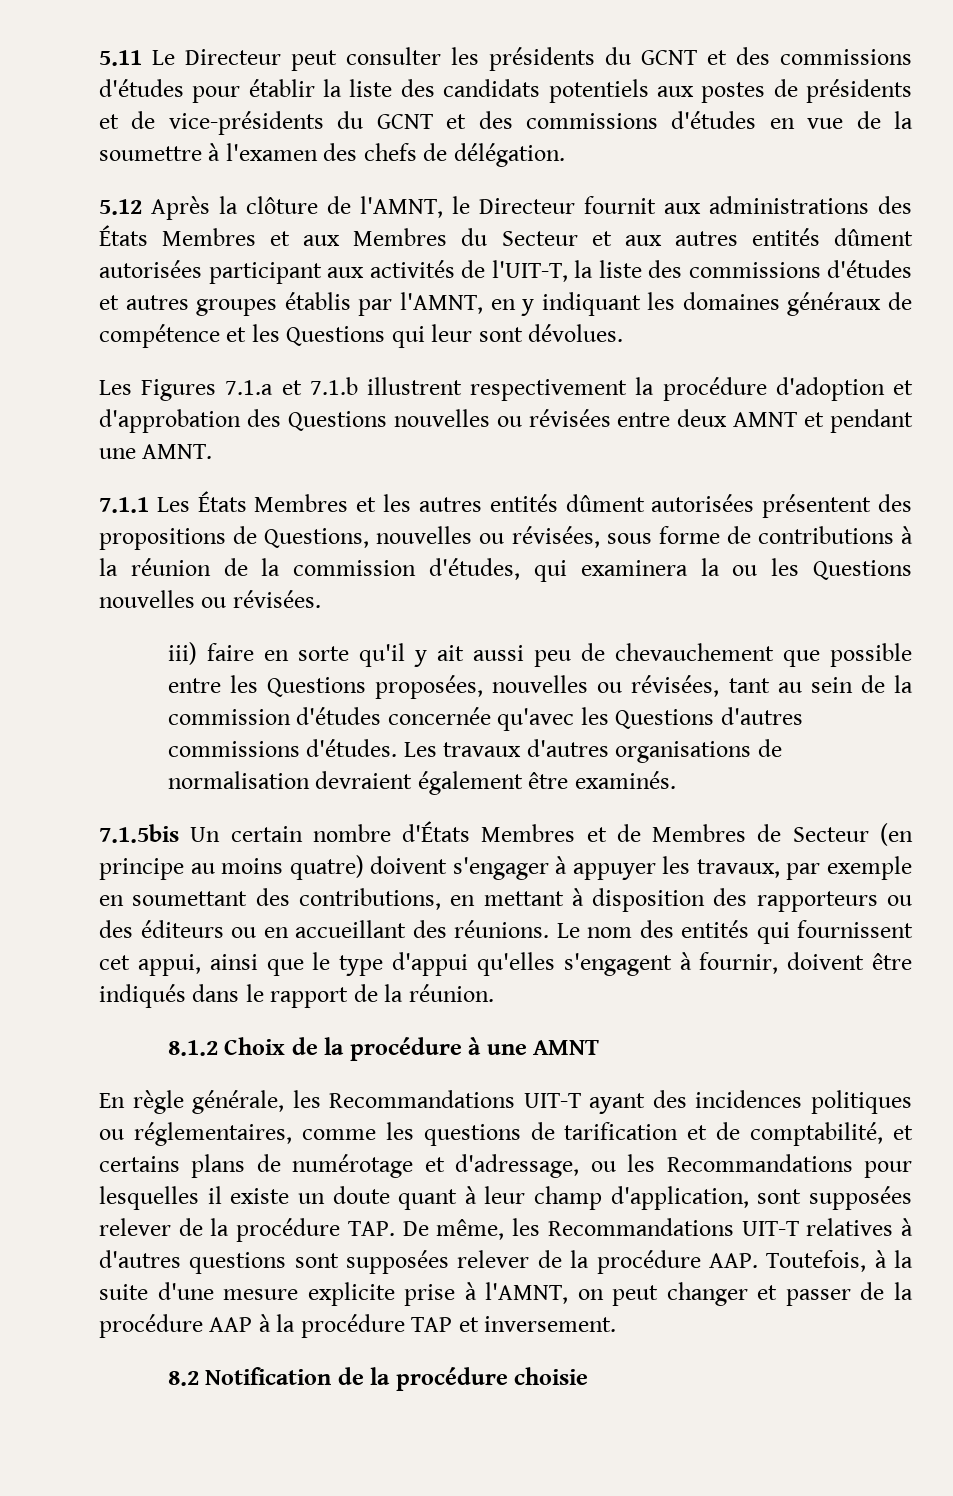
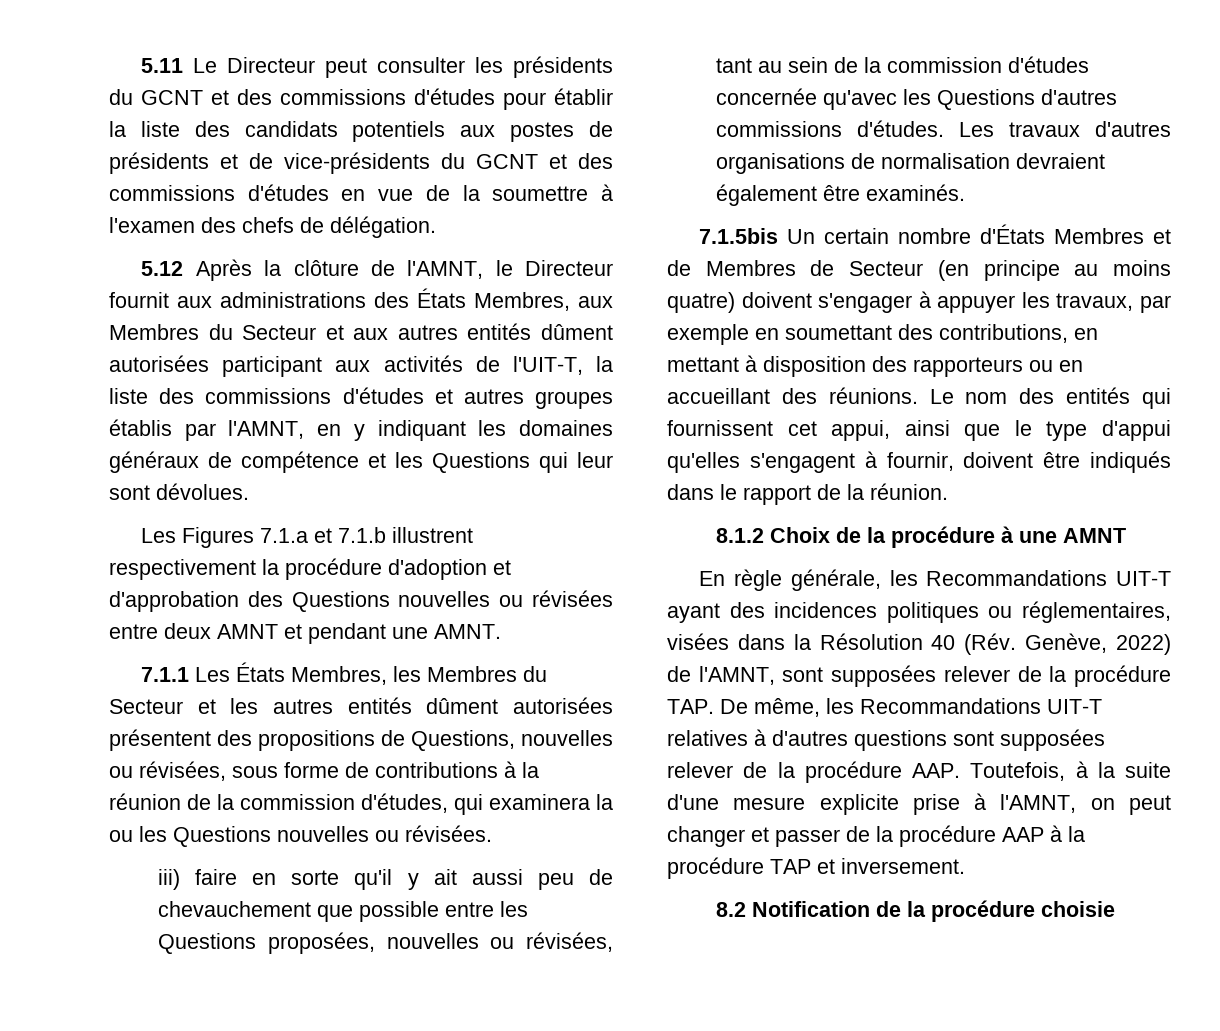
- 5.12 Après la clôture de l'AMNT, le Directeur fournit aux administrations des États Membres et aux Membres du Secteur et aux autres entités dûment autorisées participant aux activités de l'UIT-T, la liste des commissions d'études et autres groupes établis par l'AMNT, en y indiquant les domaines généraux de compétence et les Questions qui leur sont dévolues.
+ 5.12 Après la clôture de l'AMNT, le Directeur fournit aux administrations des États Membres, aux Membres du Secteur et aux autres entités dûment autorisées participant aux activités de l'UIT-T, la liste des commissions d'études et autres groupes établis par l'AMNT, en y indiquant les domaines généraux de compétence et les Questions qui leur sont dévolues.
- 7.1.1 Les États Membres et les autres entités dûment autorisées présentent des propositions de Questions, nouvelles ou révisées, sous forme de contributions à la réunion de la commission d'études, qui examinera la ou les Questions nouvelles ou révisées.
+ 7.1.1 Les États Membres, les Membres du Secteur et les autres entités dûment autorisées présentent des propositions de Questions, nouvelles ou révisées, sous forme de contributions à la réunion de la commission d'études, qui examinera la ou les Questions nouvelles ou révisées.
- 7.1.5bis Un certain nombre d'États Membres et de Membres de Secteur (en principe au moins quatre) doivent s'engager à appuyer les travaux, par exemple en soumettant des contributions, en mettant à disposition des rapporteurs ou des éditeurs ou en accueillant des réunions.
+ 7.1.5bis Un certain nombre d'États Membres et de Membres de Secteur (en principe au moins quatre) doivent s'engager à appuyer les travaux, par exemple en soumettant des contributions, en mettant à disposition des rapporteurs ou en accueillant des réunions.
- En règle générale, les Recommandations UIT-T ayant des incidences politiques ou réglementaires, comme les questions de tarification et de comptabilité, et certains plans de numérotage et d'adressage, ou les Recommandations pour lesquelles il existe un doute quant à leur champ d'application, sont supposées relever de la procédure TAP. De même, les Recommandations UIT-T relatives à d'autres questions sont supposées relever de la procédure AAP. Toutefois, à la suite d'une mesure explicite prise à l'AMNT, on peut changer et passer de la procédure AAP à la procédure TAP et inversement.
+ En règle générale, les Recommandations UIT-T ayant des incidences politiques ou réglementaires, visées dans la Résolution 40 (Rév. Genève, 2022) de l'AMNT, sont supposées relever de la procédure TAP. De même, les Recommandations UIT-T relatives à d'autres questions sont supposées relever de la procédure AAP. Toutefois, à la suite d'une mesure explicite prise à l'AMNT, on peut changer et passer de la procédure AAP à la procédure TAP et inversement.

